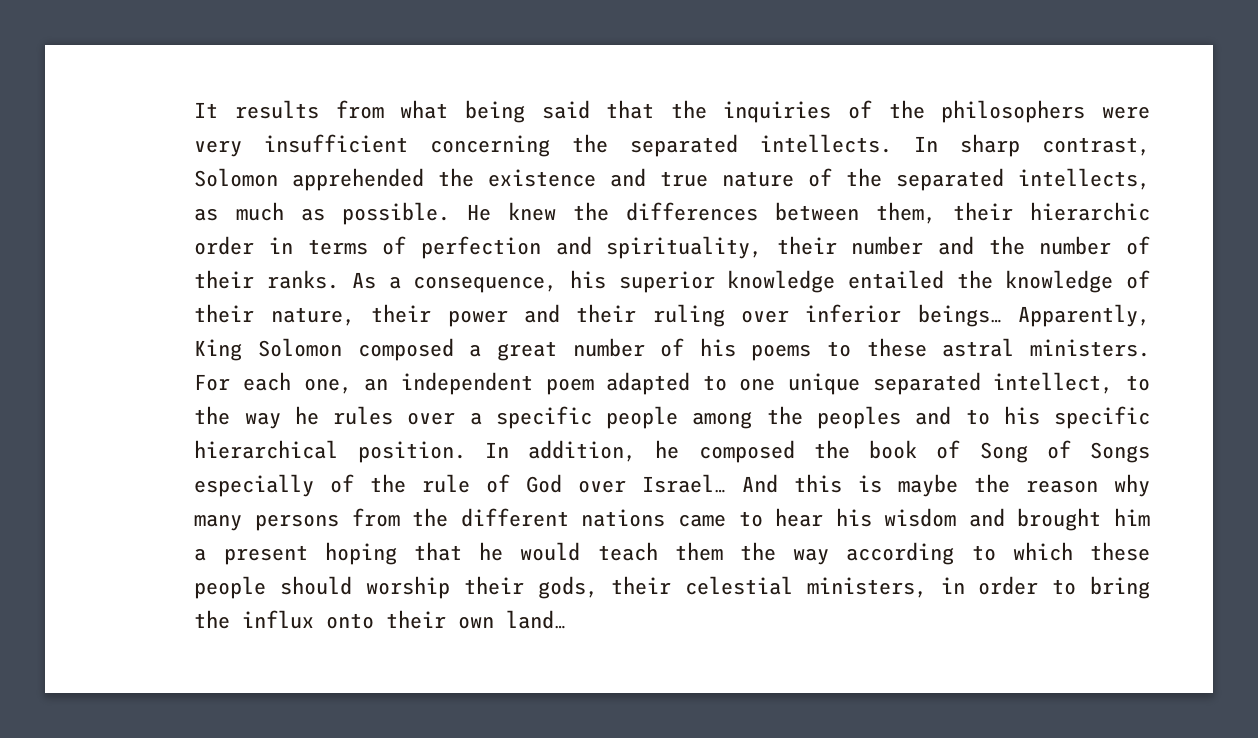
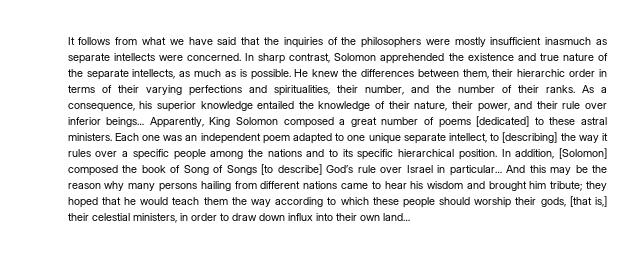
- It results from what being said that the inquiries of the philosophers were very insufficient concerning the separated intellects.
+ It follows from what we have said that the inquiries of the philosophers were mostly insufficient inasmuch as separate intellects were concerned.
- In sharp contrast, Solomon apprehended the existence and true nature of the separated intellects, as much as possible.
+ In sharp contrast, Solomon apprehended the existence and true nature of the separate intellects, as much as is possible.
- He knew the differences between them, their hierarchic order in terms of perfection and spirituality, their number and the number of their ranks.
+ He knew the differences between them, their hierarchic order in terms of their varying perfections and spiritualities, their number, and the number of their ranks.
- As a consequence, his superior knowledge entailed the knowledge of their nature, their power and their ruling over inferior beings…
+ As a consequence, his superior knowledge entailed the knowledge of their nature, their power, and their rule over inferior beings…
- Apparently, King Solomon composed a great number of his poems to these astral ministers.
+ Apparently, King Solomon composed a great number of poems [dedicated] to these astral ministers.
- For each one, an independent poem adapted to one unique separated intellect, to the way he rules over a specific people among the peoples and to his specific hierarchical position.
+ Each one was an independent poem adapted to one unique separate intellect, to [describing] the way it rules over a specific people among the nations and to its specific hierarchical position.
- In addition, he composed the book of Song of Songs especially of the rule of God over Israel… And this is maybe the reason why many persons from the different nations came to hear his wisdom and brought him a present hoping that he would teach them the way according to which these people should worship their gods, their celestial ministers, in order to bring the influx onto their own land…
+ In addition, [Solomon] composed the book of Song of Songs [to describe] God’s rule over Israel in particular… And this may be the reason why many persons hailing from different nations came to hear his wisdom and brought him tribute; they hoped that he would teach them the way according to which these people should worship their gods, [that is,] their celestial ministers, in order to draw down influx into their own land…

